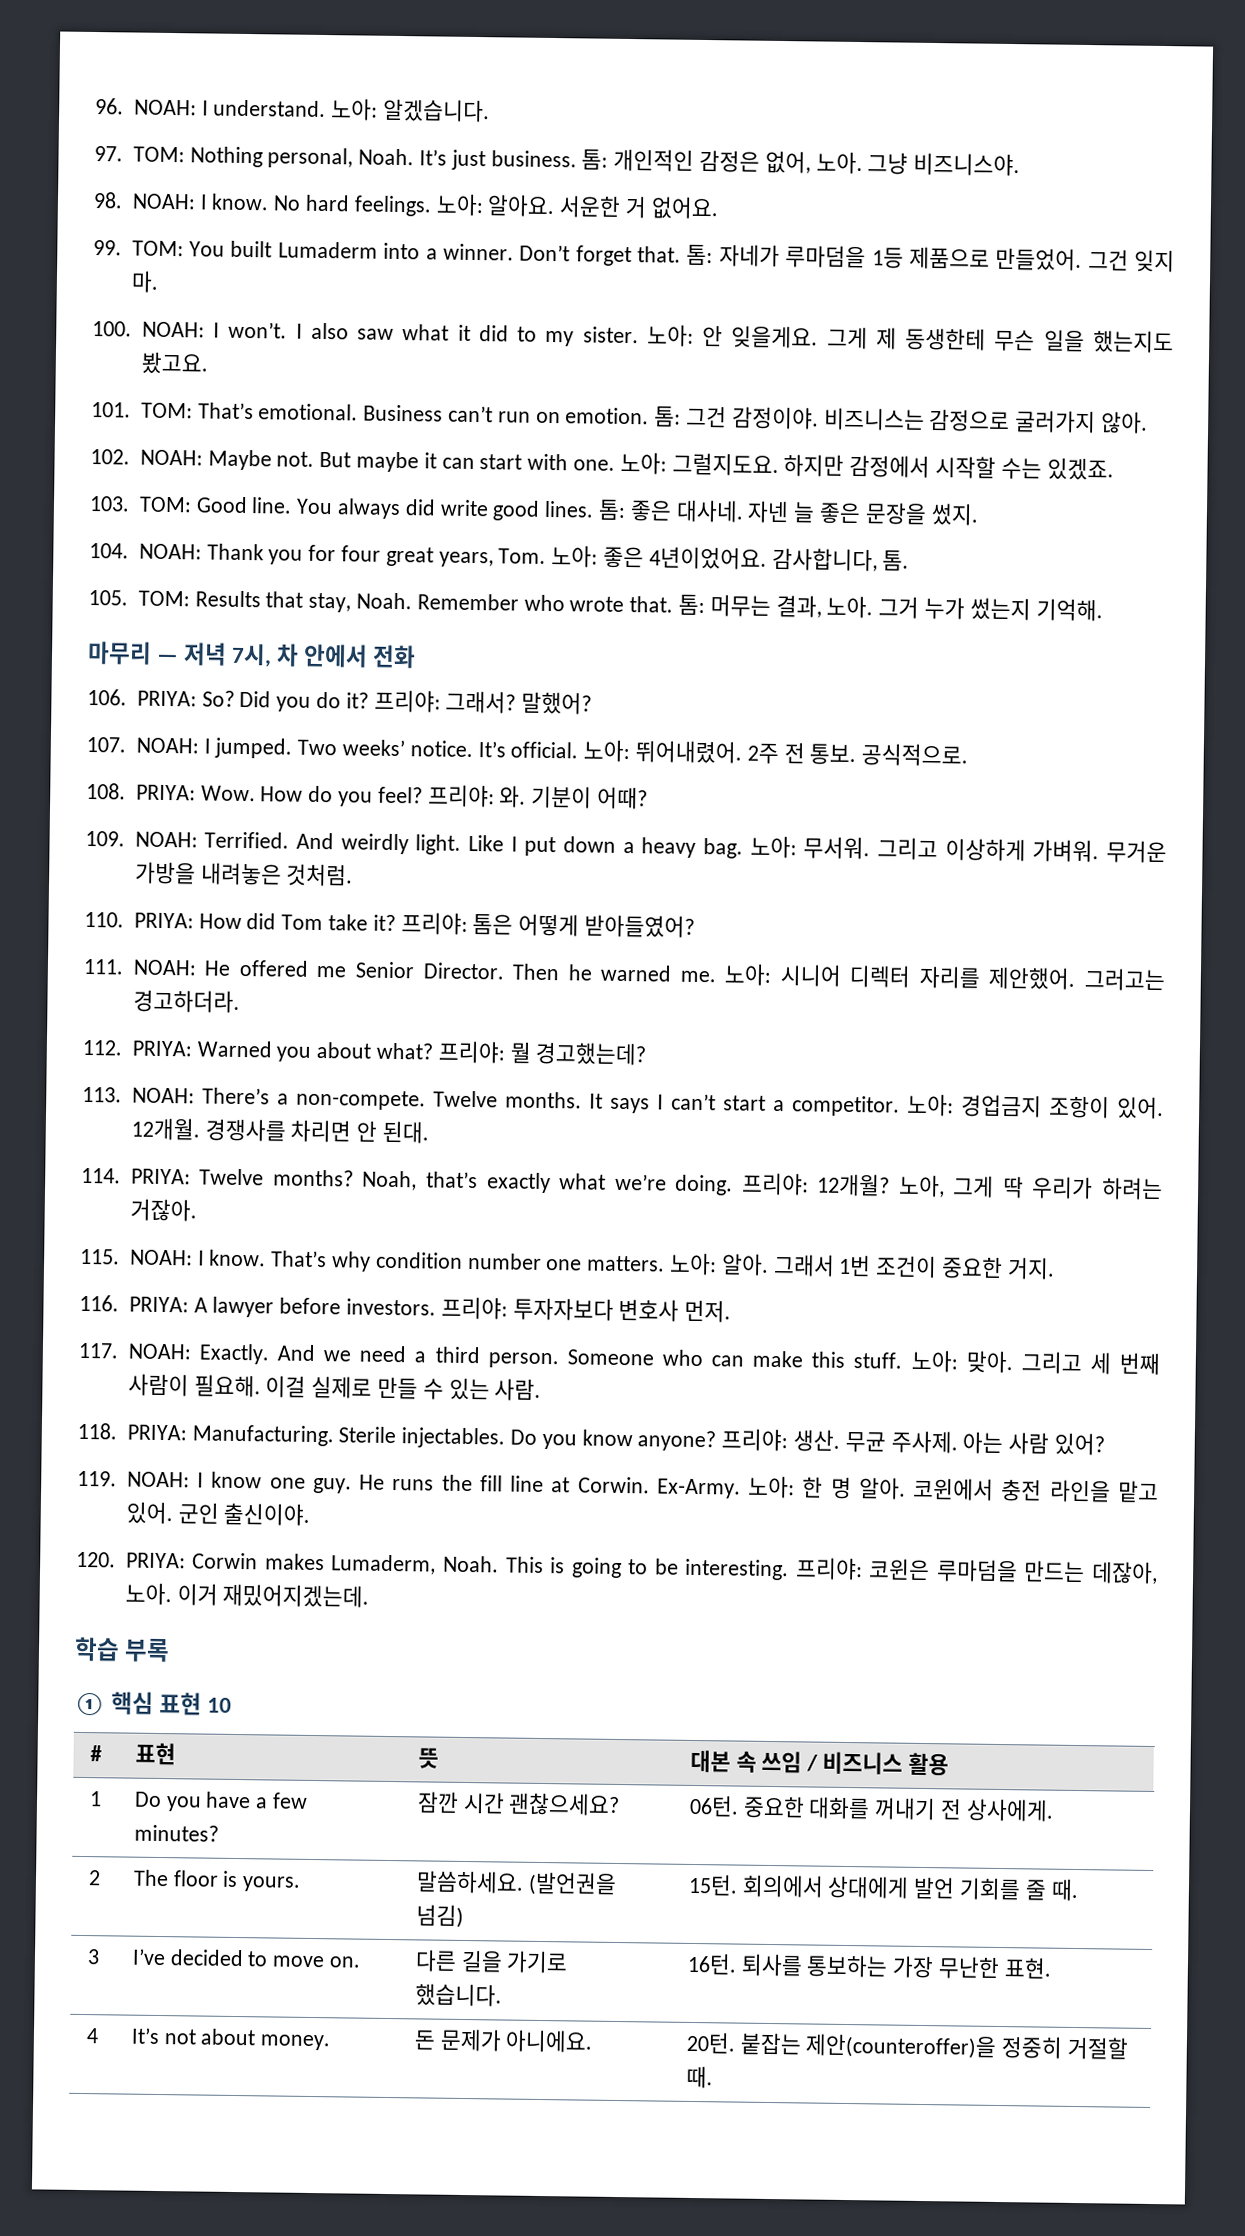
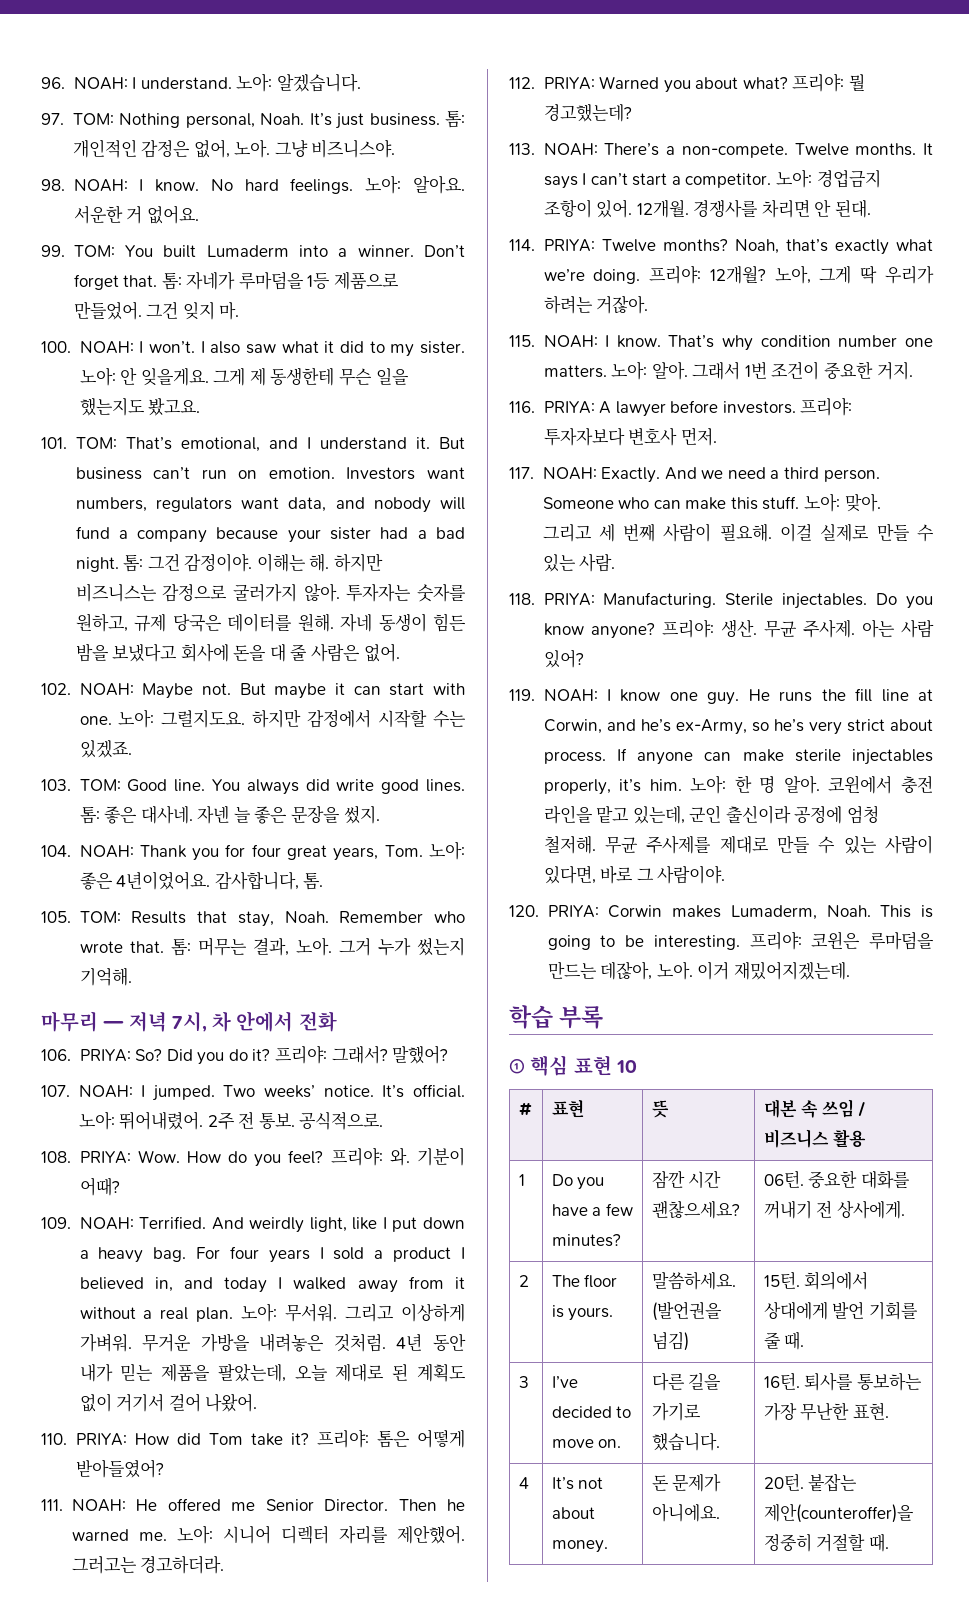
- 101. TOM: That’s emotional. Business can’t run on emotion. 톰: 그건 감정이야. 비즈니스는 감정으로 굴러가지 않아.
+ 101. TOM: That’s emotional, and I understand it. But business can’t run on emotion. Investors want numbers, regulators want data, and nobody will fund a company because your sister had a bad night. 톰: 그건 감정이야. 이해는 해. 하지만 비즈니스는 감정으로 굴러가지 않아. 투자자는 숫자를 원하고, 규제 당국은 데이터를 원해. 자네 동생이 힘든 밤을 보냈다고 회사에 돈을 대 줄 사람은 없어.
- And weirdly light. Like I put down a heavy bag.
+ And weirdly light, like I put down a heavy bag.
+ For four years I sold a product I believed in, and today I walked away from it without a real plan.
+ 4년 동안 내가 믿는 제품을 팔았는데, 오늘 제대로 된 계획도 없이 거기서 걸어 나왔어.
- He runs the fill line at Corwin. Ex-Army.
+ He runs the fill line at Corwin, and he’s ex-Army, so he’s very strict about process. If anyone can make sterile injectables properly, it’s him.
- 코윈에서 충전 라인을 맡고 있어. 군인 출신이야.
+ 코윈에서 충전 라인을 맡고 있는데, 군인 출신이라 공정에 엄청 철저해. 무균 주사제를 제대로 만들 수 있는 사람이 있다면, 바로 그 사람이야.

